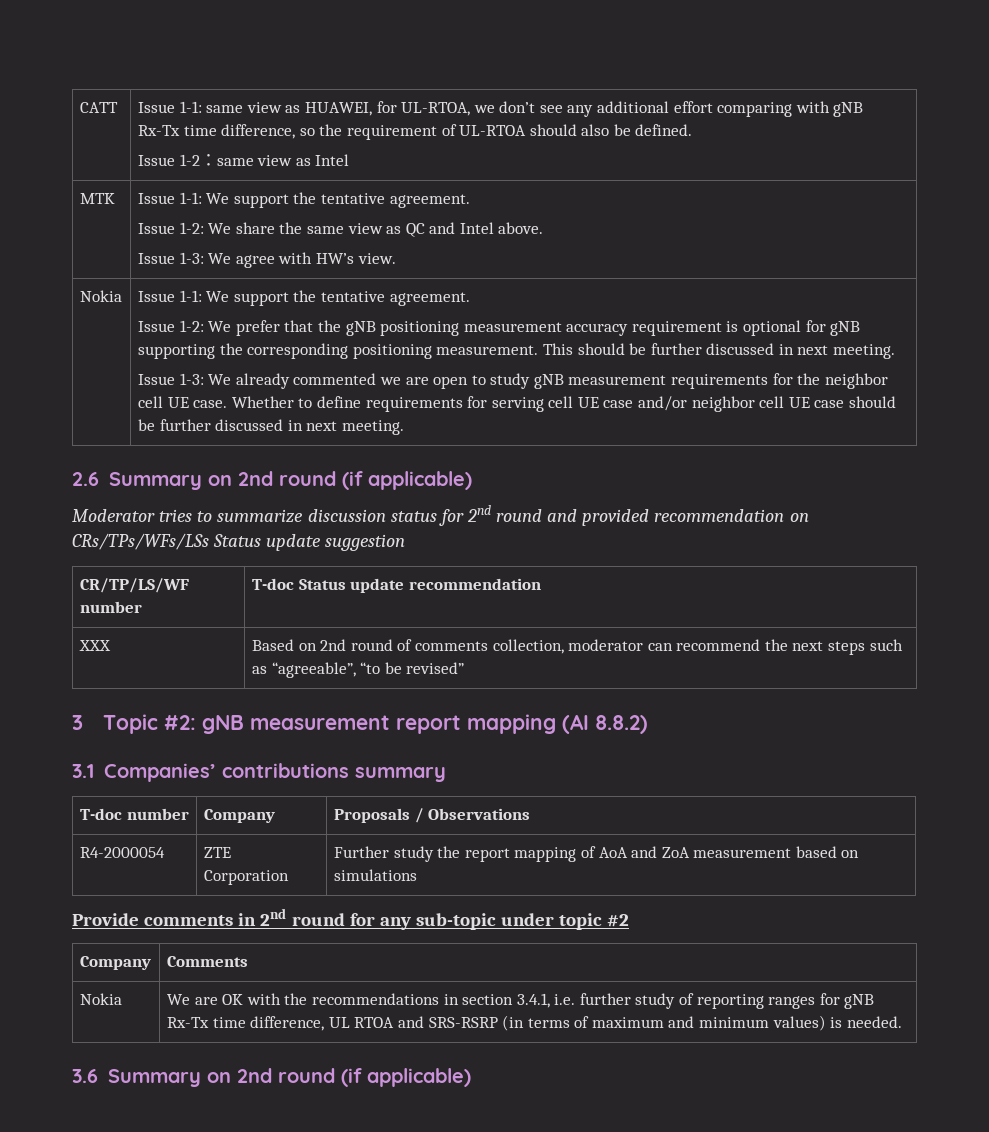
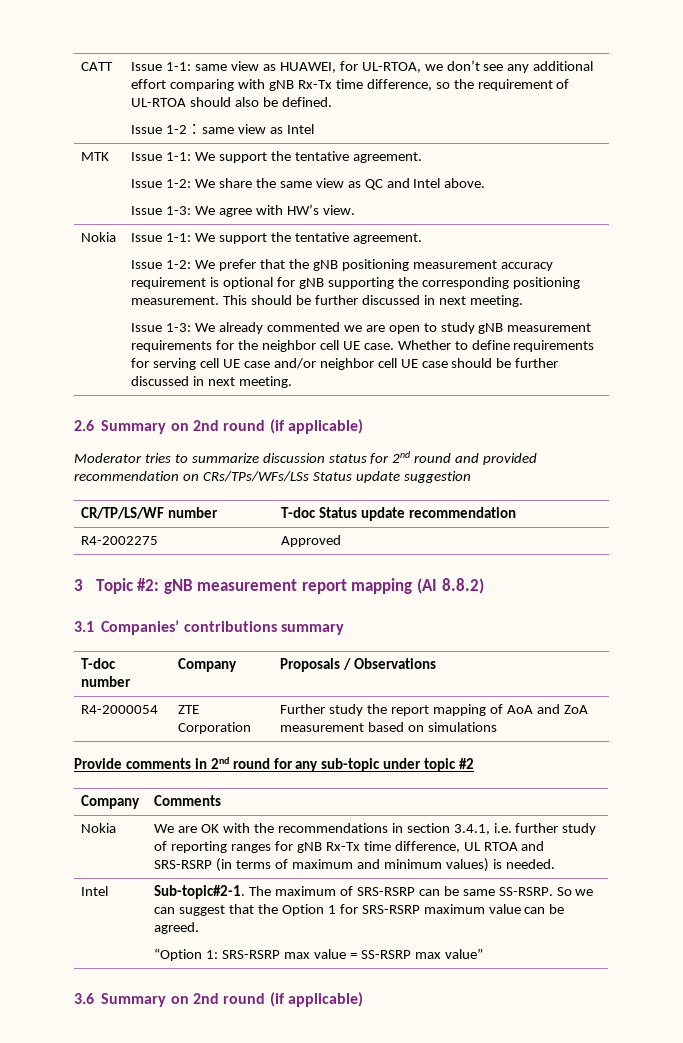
- XXX | Based on 2nd round of comments collection, moderator can recommend the next steps such as “agreeable”, “to be revised”
+ R4-2002275 | Approved
+ Intel | Sub-topic#2-1. The maximum of SRS-RSRP can be same SS-RSRP. So we can suggest that the Option 1 for SRS-RSRP maximum value can be agreed.
+ “Option 1: SRS-RSRP max value = SS-RSRP max value”

